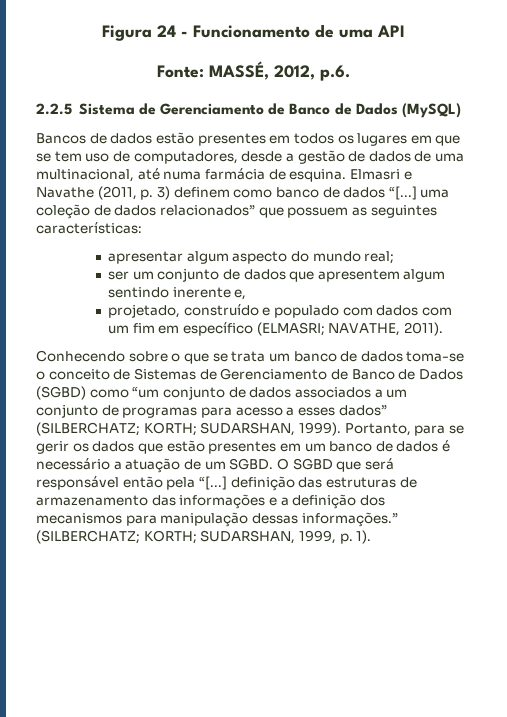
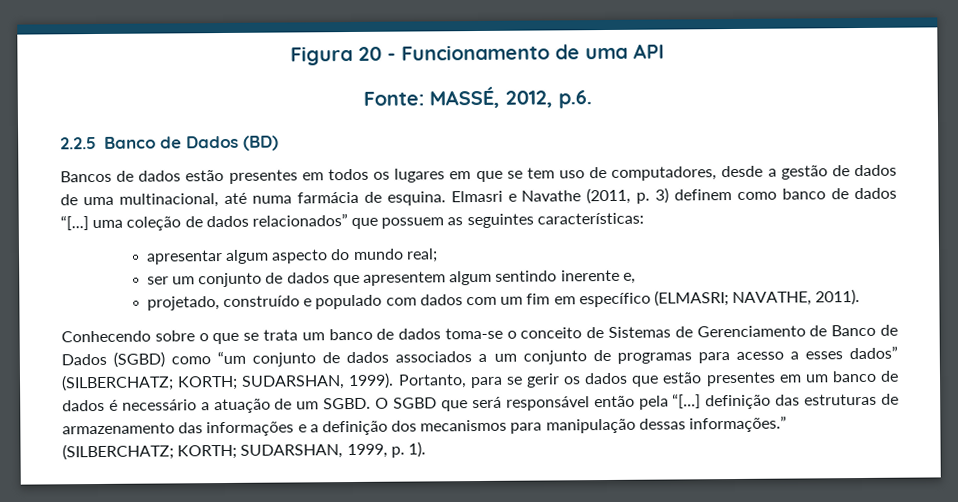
- Figura 24 - Funcionamento de uma API
+ Figura 20 - Funcionamento de uma API
- 2.2.5 Sistema de Gerenciamento de Banco de Dados (MySQL)
+ 2.2.5 Banco de Dados (BD)

